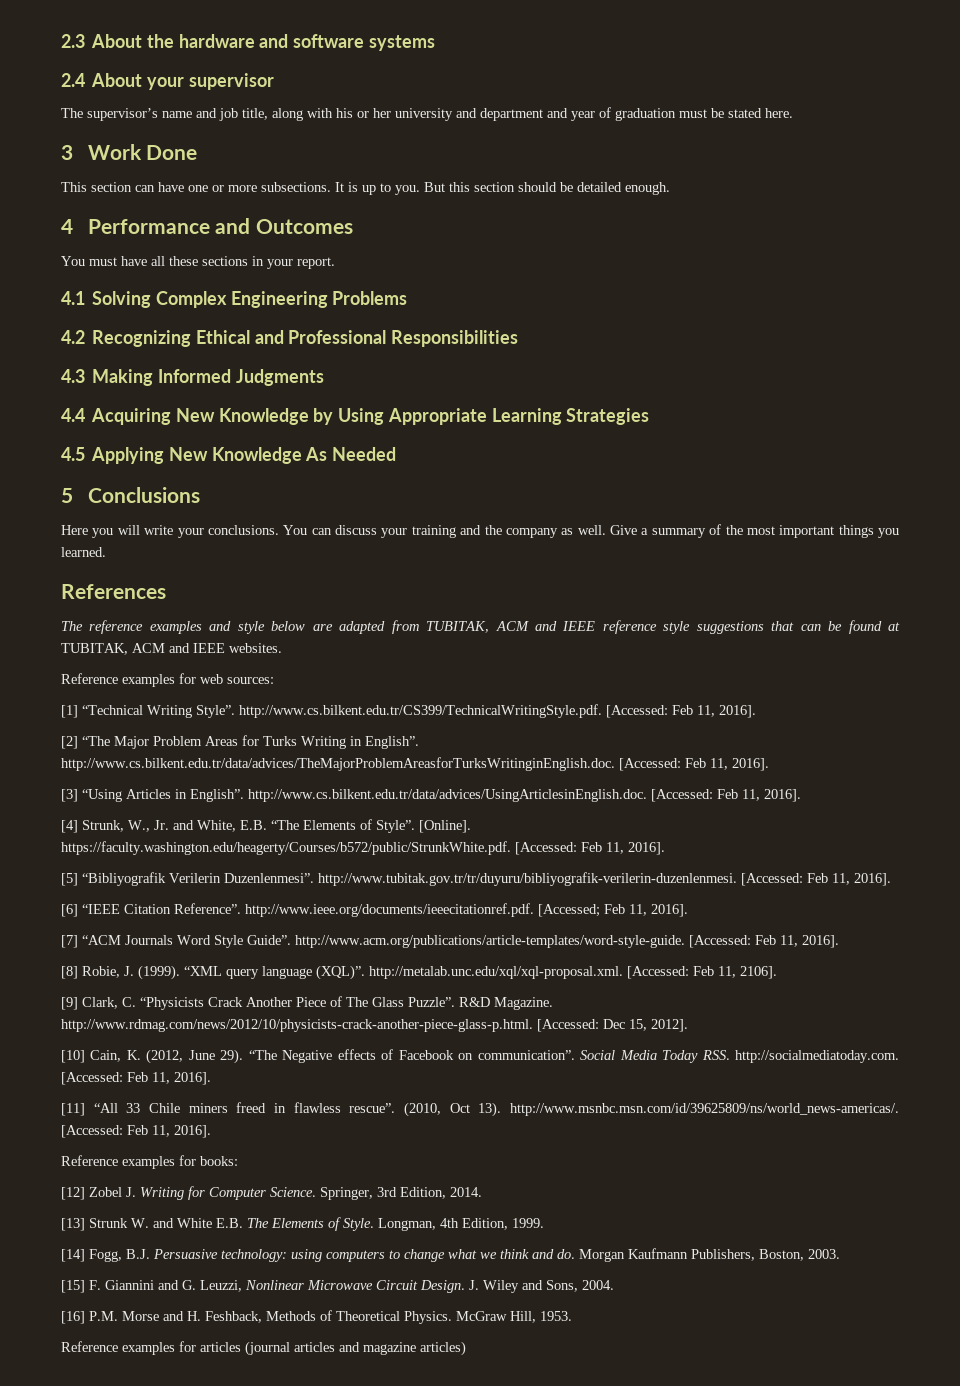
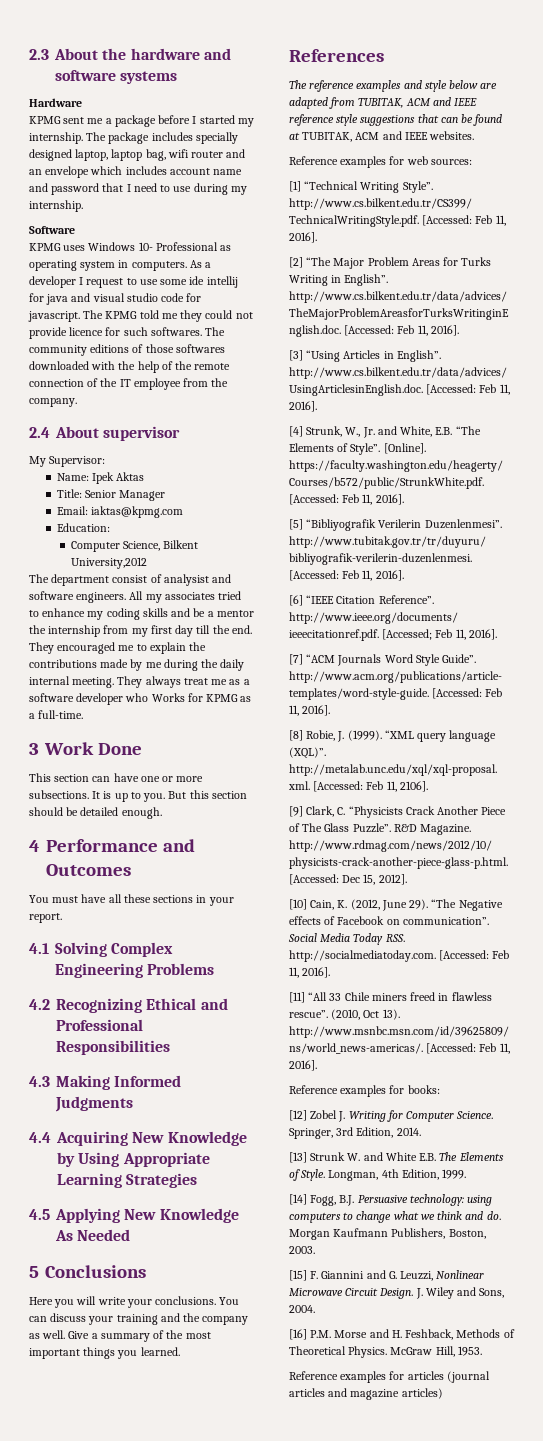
+ Hardware
+ KPMG sent me a package before I started my internship. The package includes specially designed laptop, laptop bag, wifi router and an envelope which includes account name and password that I need to use during my internship.
+ Software
+ KPMG uses Windows 10- Professional as operating system in computers. As a developer I request to use some ide intellij for java and visual studio code for javascript. The KPMG told me they could not provide licence for such softwares. The community editions of those softwares downloaded with the help of the remote connection of the IT employee from the company.
- 2.4 About your supervisor
+ 2.4 About supervisor
- The supervisor’s name and job title, along with his or her university and department and year of graduation must be stated here.
+ My Supervisor:
+ Name: Ipek Aktas
+ Title: Senior Manager
+ Email: iaktas@kpmg.com
+ Education:
+ Computer Science, Bilkent University,2012
+ The department consist of analysist and software engineers. All my associates tried to enhance my coding skills and be a mentor the internship from my first day till the end. They encouraged me to explain the contributions made by me during the daily internal meeting. They always treat me as a software developer who Works for KPMG as a full-time.

